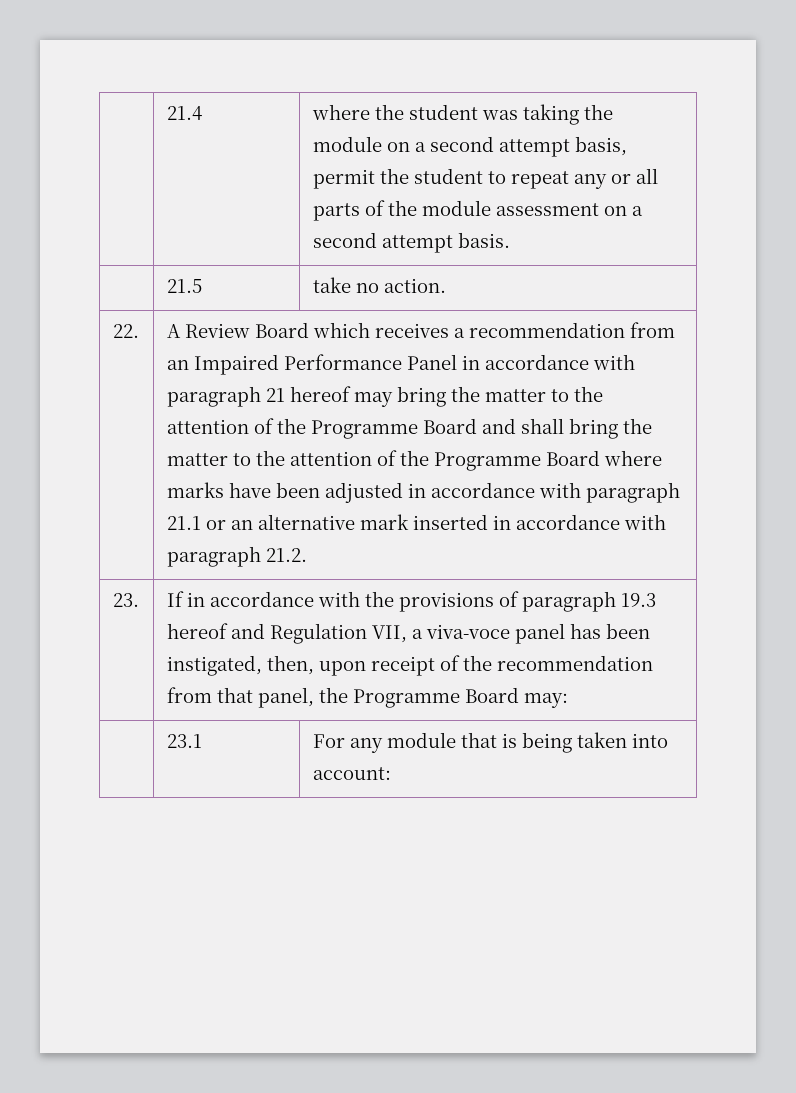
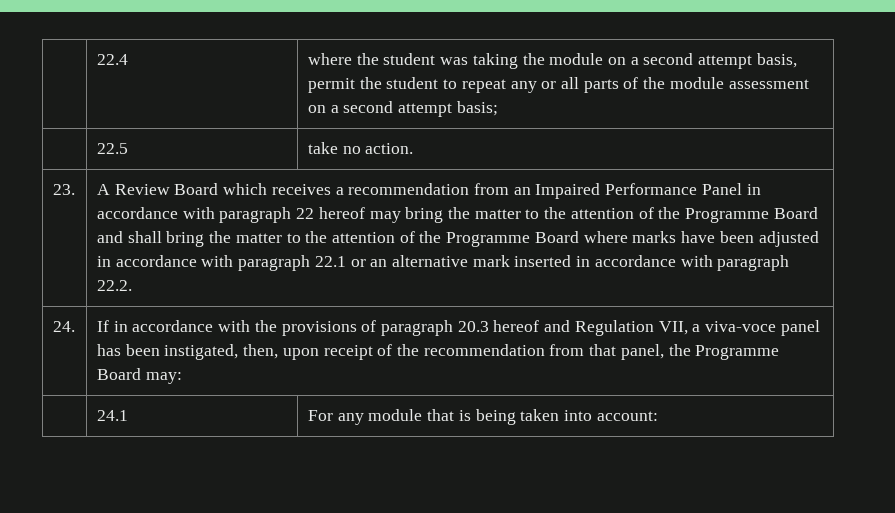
- | 21.4 | where the student was taking the module on a second attempt basis, permit the student to repeat any or all parts of the module assessment on a second attempt basis.
- | 21.5 | take no action.
+ | 22.4 | where the student was taking the module on a second attempt basis, permit the student to repeat any or all parts of the module assessment on a second attempt basis;
+ | 22.5 | take no action.
- 22.
+ 23.
- A Review Board which receives a recommendation from an Impaired Performance Panel in accordance with paragraph 21 hereof may bring the matter to the attention of the Programme Board and shall bring the matter to the attention of the Programme Board where marks have been adjusted in accordance with paragraph 21.1 or an alternative mark inserted in accordance with paragraph 21.2.
- 23. | If in accordance with the provisions of paragraph 19.3 hereof and Regulation VII, a viva-voce panel has been instigated, then, upon receipt of the recommendation from that panel, the Programme Board may:
+ A Review Board which receives a recommendation from an Impaired Performance Panel in accordance with paragraph 22 hereof may bring the matter to the attention of the Programme Board and shall bring the matter to the attention of the Programme Board where marks have been adjusted in accordance with paragraph 22.1 or an alternative mark inserted in accordance with paragraph 22.2.
+ 24. | If in accordance with the provisions of paragraph 20.3 hereof and Regulation VII, a viva-voce panel has been instigated, then, upon receipt of the recommendation from that panel, the Programme Board may:
- | 23.1 | For any module that is being taken into account:
+ | 24.1 | For any module that is being taken into account:

